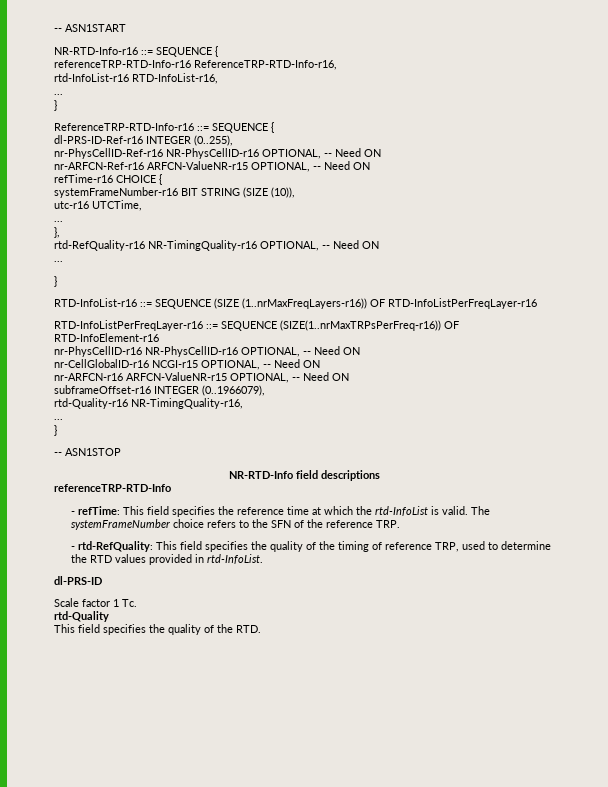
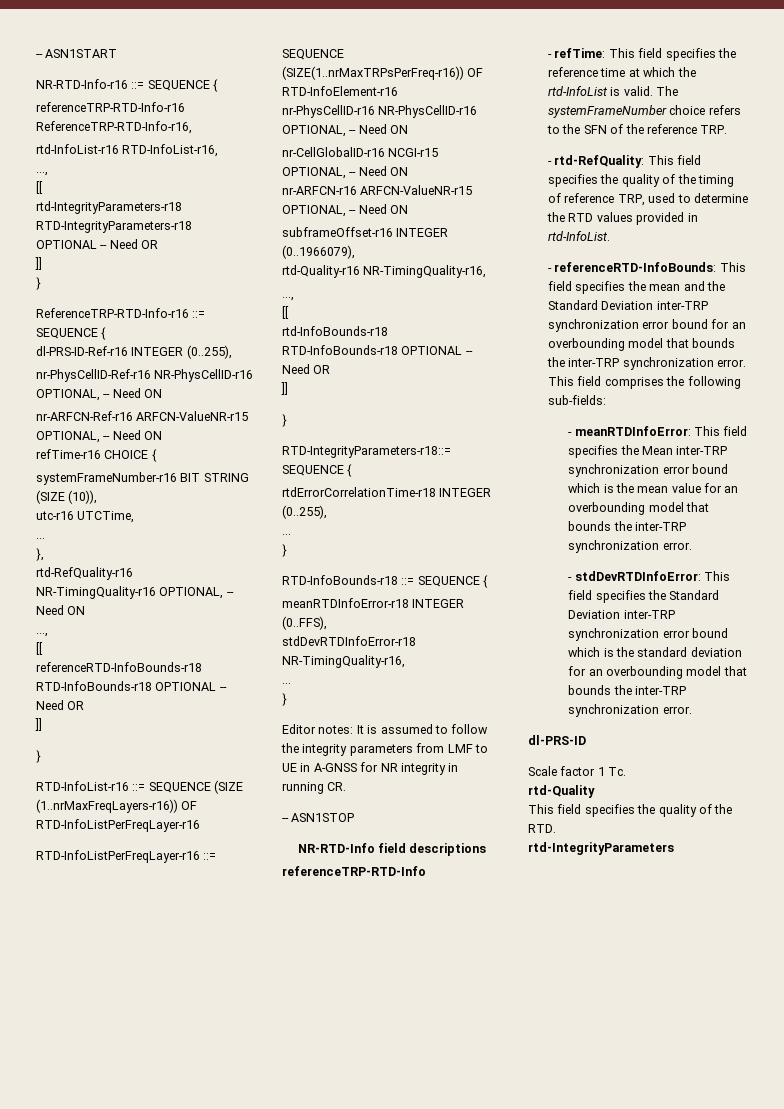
  rtd-InfoList-r16 RTD-InfoList-r16,
- ...
+ ...,
+ [[
+ rtd-IntegrityParameters-r18 RTD-IntegrityParameters-r18 OPTIONAL -- Need OR
+ ]]
  rtd-RefQuality-r16 NR-TimingQuality-r16 OPTIONAL, -- Need ON
- ...
+ ...,
+ [[
+ referenceRTD-InfoBounds-r18 RTD-InfoBounds-r18 OPTIONAL -- Need OR
+ ]]
  rtd-Quality-r16 NR-TimingQuality-r16,
+ ...,
+ [[
+ rtd-InfoBounds-r18 RTD-InfoBounds-r18 OPTIONAL -- Need OR
+ ]]
+ }
+ RTD-IntegrityParameters-r18::= SEQUENCE {
+ rtdErrorCorrelationTime-r18 INTEGER (0..255),
  ...
  }
+ RTD-InfoBounds-r18 ::= SEQUENCE {
+ meanRTDInfoError-r18 INTEGER (0..FFS),
+ stdDevRTDInfoError-r18 NR-TimingQuality-r16,
+ ...
+ }
+ Editor notes: It is assumed to follow the integrity parameters from LMF to UE in A-GNSS for NR integrity in running CR.
+ - referenceRTD-InfoBounds: This field specifies the mean and the Standard Deviation inter-TRP synchronization error bound for an overbounding model that bounds the inter-TRP synchronization error. This field comprises the following sub-fields:
+ - meanRTDInfoError: This field specifies the Mean inter-TRP synchronization error bound which is the mean value for an overbounding model that bounds the inter-TRP synchronization error.
+ - stdDevRTDInfoError: This field specifies the Standard Deviation inter-TRP synchronization error bound which is the standard deviation for an overbounding model that bounds the inter-TRP synchronization error.
+ rtd-IntegrityParameters

